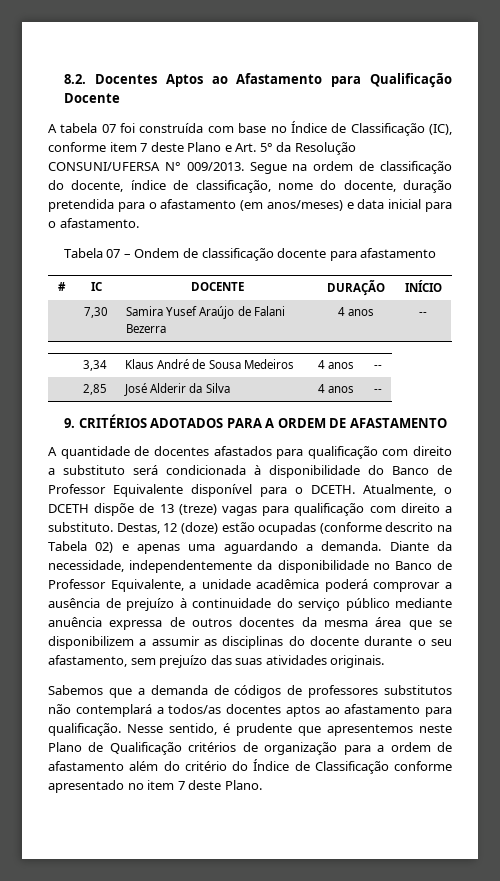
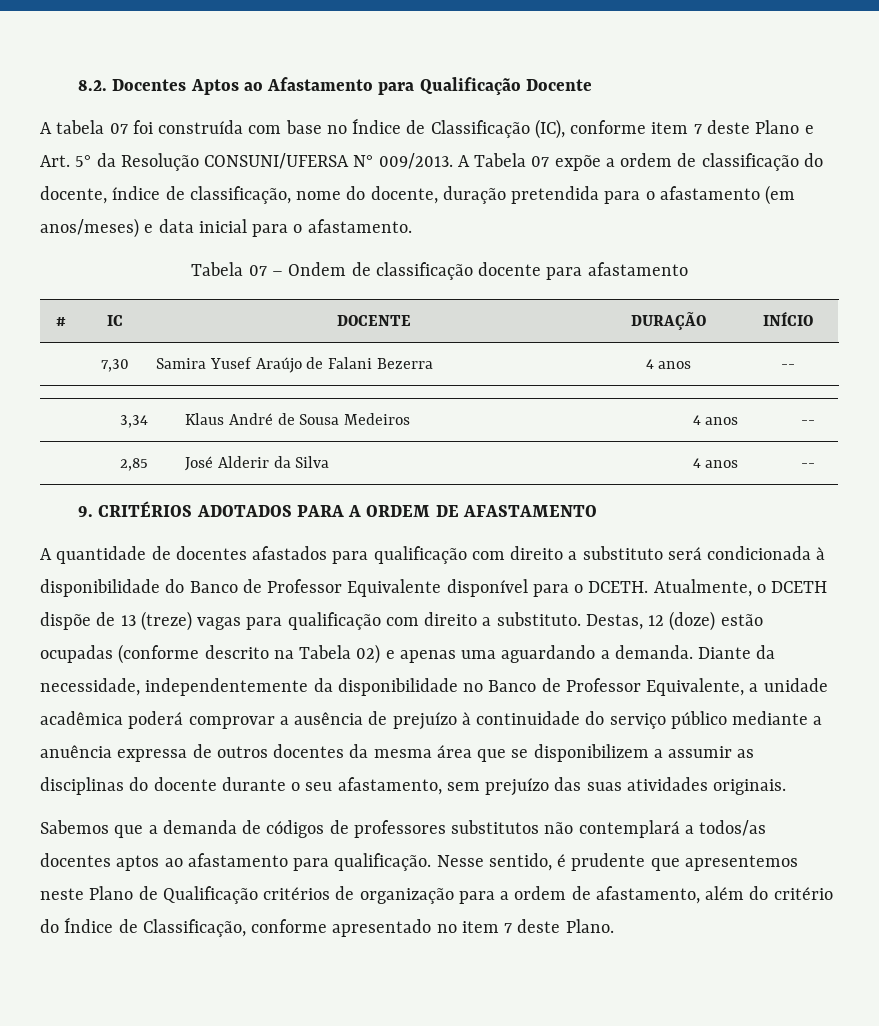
- Segue na ordem de classificação do docente, índice de classificação, nome do docente, duração pretendida para o afastamento (em anos/meses) e data inicial para o afastamento.
+ A Tabela 07 expõe a ordem de classificação do docente, índice de classificação, nome do docente, duração pretendida para o afastamento (em anos/meses) e data inicial para o afastamento.
- Diante da necessidade, independentemente da disponibilidade no Banco de Professor Equivalente, a unidade acadêmica poderá comprovar a ausência de prejuízo à continuidade do serviço público mediante anuência expressa de outros docentes da mesma área que se disponibilizem a assumir as disciplinas do docente durante o seu afastamento, sem prejuízo das suas atividades originais.
+ Diante da necessidade, independentemente da disponibilidade no Banco de Professor Equivalente, a unidade acadêmica poderá comprovar a ausência de prejuízo à continuidade do serviço público mediante a anuência expressa de outros docentes da mesma área que se disponibilizem a assumir as disciplinas do docente durante o seu afastamento, sem prejuízo das suas atividades originais.
- Nesse sentido, é prudente que apresentemos neste Plano de Qualificação critérios de organização para a ordem de afastamento além do critério do Índice de Classificação conforme apresentado no item 7 deste Plano.
+ Nesse sentido, é prudente que apresentemos neste Plano de Qualificação critérios de organização para a ordem de afastamento, além do critério do Índice de Classificação, conforme apresentado no item 7 deste Plano.

